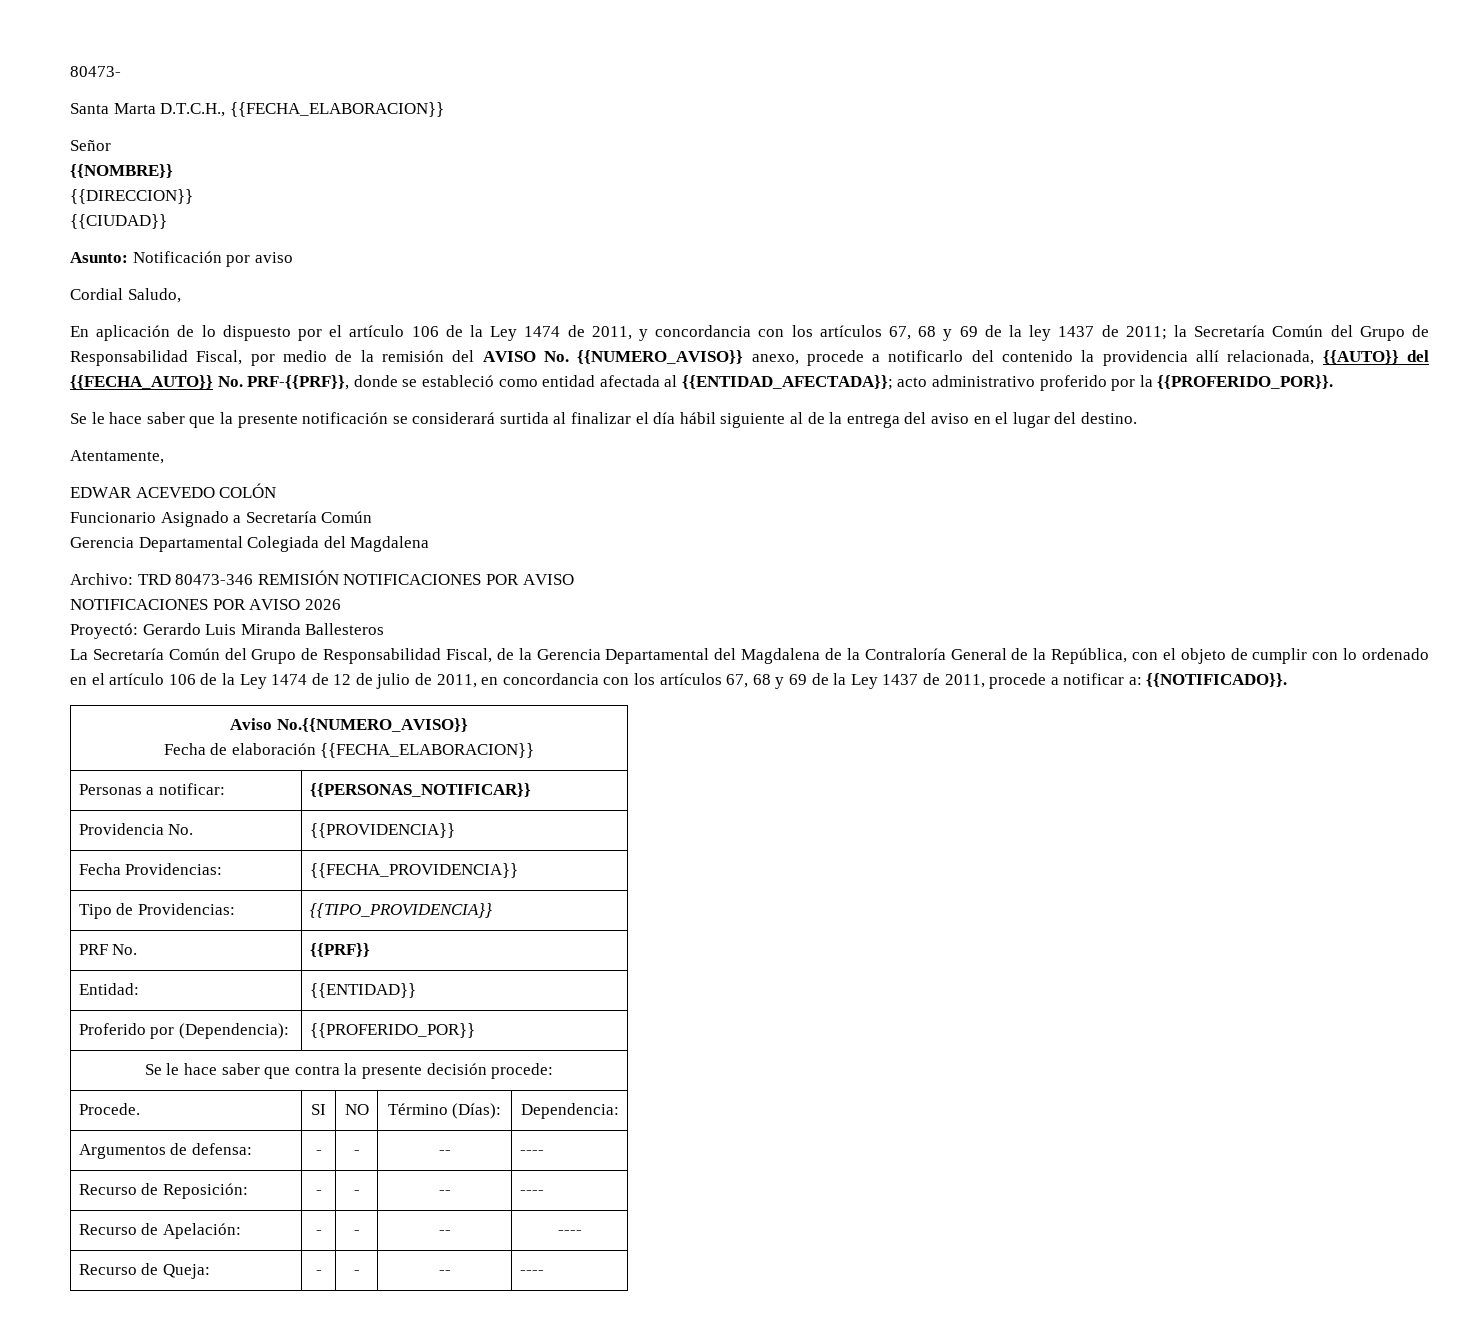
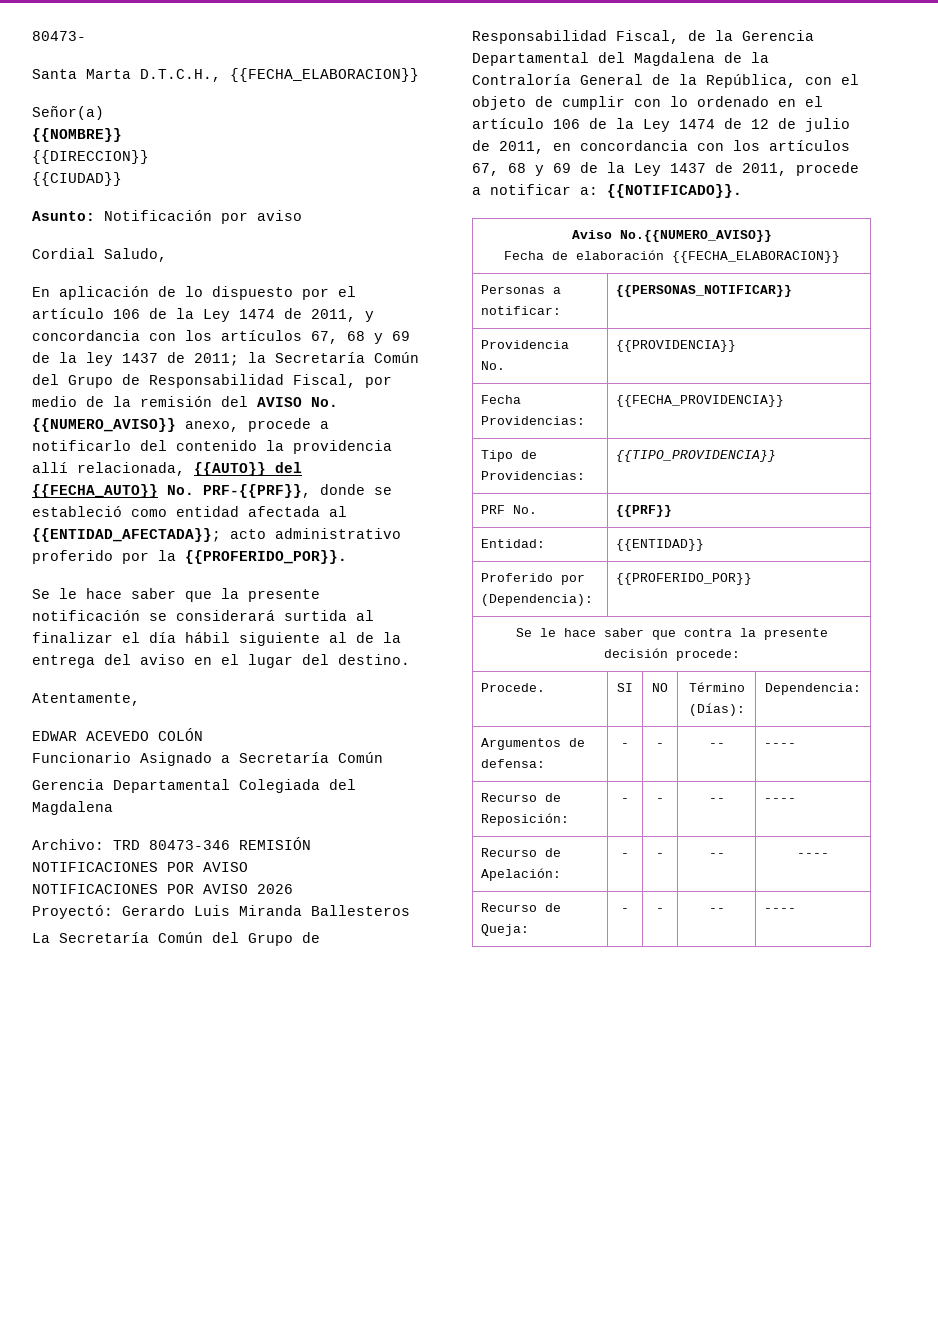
- Señor
+ Señor(a)

